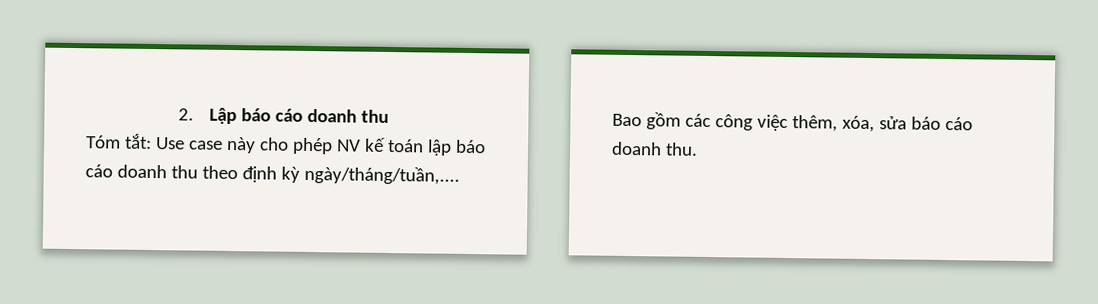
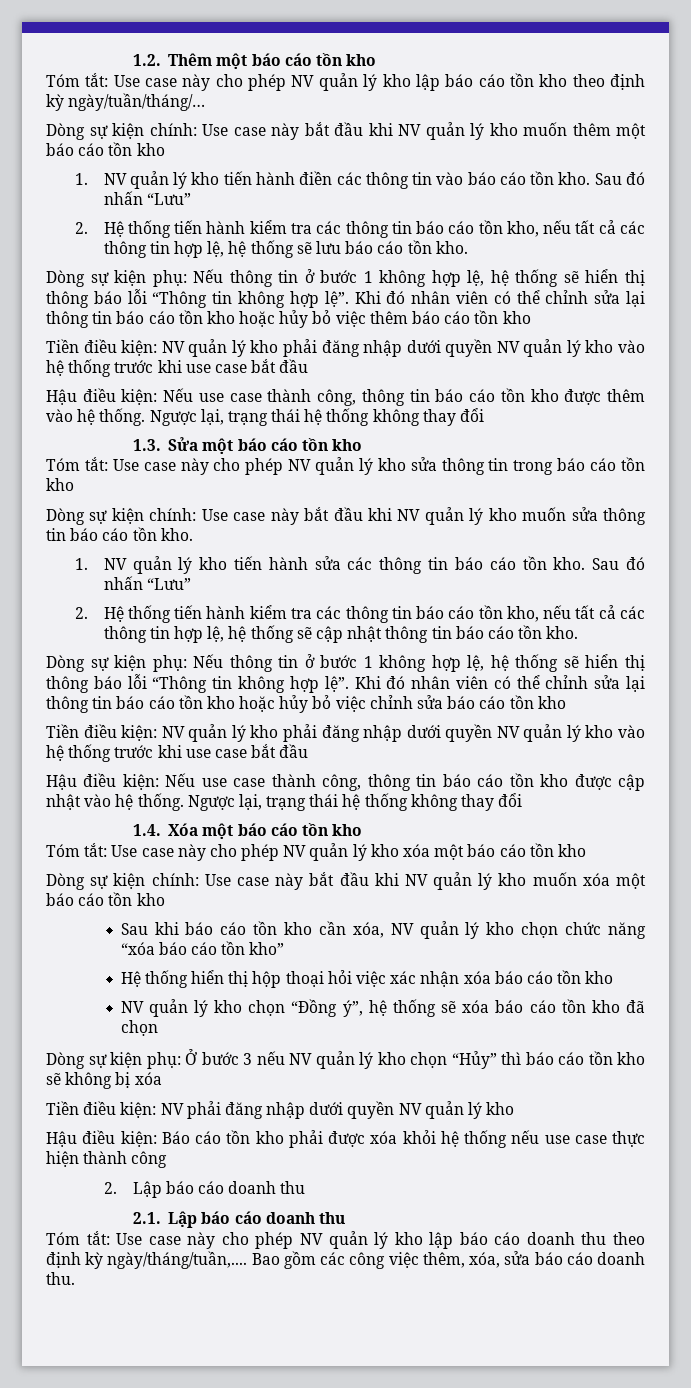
+ 1.2. Thêm một báo cáo tồn kho
+ Tóm tắt: Use case này cho phép NV quản lý kho lập báo cáo tồn kho theo định kỳ ngày/tuần/tháng/…
+ Dòng sự kiện chính: Use case này bắt đầu khi NV quản lý kho muốn thêm một báo cáo tồn kho
+ 1. NV quản lý kho tiến hành điền các thông tin vào báo cáo tồn kho. Sau đó nhấn “Lưu”
+ 2. Hệ thống tiến hành kiểm tra các thông tin báo cáo tồn kho, nếu tất cả các thông tin hợp lệ, hệ thống sẽ lưu báo cáo tồn kho.
+ Dòng sự kiện phụ: Nếu thông tin ở bước 1 không hợp lệ, hệ thống sẽ hiển thị thông báo lỗi “Thông tin không hợp lệ”. Khi đó nhân viên có thể chỉnh sửa lại thông tin báo cáo tồn kho hoặc hủy bỏ việc thêm báo cáo tồn kho
+ Tiền điều kiện: NV quản lý kho phải đăng nhập dưới quyền NV quản lý kho vào hệ thống trước khi use case bắt đầu
+ Hậu điều kiện: Nếu use case thành công, thông tin báo cáo tồn kho được thêm vào hệ thống. Ngược lại, trạng thái hệ thống không thay đổi
+ 1.3. Sửa một báo cáo tồn kho
+ Tóm tắt: Use case này cho phép NV quản lý kho sửa thông tin trong báo cáo tồn kho
+ Dòng sự kiện chính: Use case này bắt đầu khi NV quản lý kho muốn sửa thông tin báo cáo tồn kho.
+ 1. NV quản lý kho tiến hành sửa các thông tin báo cáo tồn kho. Sau đó nhấn “Lưu”
+ 2. Hệ thống tiến hành kiểm tra các thông tin báo cáo tồn kho, nếu tất cả các thông tin hợp lệ, hệ thống sẽ cập nhật thông tin báo cáo tồn kho.
+ Dòng sự kiện phụ: Nếu thông tin ở bước 1 không hợp lệ, hệ thống sẽ hiển thị thông báo lỗi “Thông tin không hợp lệ”. Khi đó nhân viên có thể chỉnh sửa lại thông tin báo cáo tồn kho hoặc hủy bỏ việc chỉnh sửa báo cáo tồn kho
+ Tiền điều kiện: NV quản lý kho phải đăng nhập dưới quyền NV quản lý kho vào hệ thống trước khi use case bắt đầu
+ Hậu điều kiện: Nếu use case thành công, thông tin báo cáo tồn kho được cập nhật vào hệ thống. Ngược lại, trạng thái hệ thống không thay đổi
+ 1.4. Xóa một báo cáo tồn kho
+ Tóm tắt: Use case này cho phép NV quản lý kho xóa một báo cáo tồn kho
+ Dòng sự kiện chính: Use case này bắt đầu khi NV quản lý kho muốn xóa một báo cáo tồn kho
+ Sau khi báo cáo tồn kho cần xóa, NV quản lý kho chọn chức năng “xóa báo cáo tồn kho”
+ Hệ thống hiển thị hộp thoại hỏi việc xác nhận xóa báo cáo tồn kho
+ NV quản lý kho chọn “Đồng ý”, hệ thống sẽ xóa báo cáo tồn kho đã chọn
+ Dòng sự kiện phụ: Ở bước 3 nếu NV quản lý kho chọn “Hủy” thì báo cáo tồn kho sẽ không bị xóa
+ Tiền điều kiện: NV phải đăng nhập dưới quyền NV quản lý kho
+ Hậu điều kiện: Báo cáo tồn kho phải được xóa khỏi hệ thống nếu use case thực hiện thành công
  2. Lập báo cáo doanh thu
+ 2.1. Lập báo cáo doanh thu
- Tóm tắt: Use case này cho phép NV kế toán lập báo cáo doanh thu theo định kỳ ngày/tháng/tuần,....
+ Tóm tắt: Use case này cho phép NV quản lý kho lập báo cáo doanh thu theo định kỳ ngày/tháng/tuần,....

